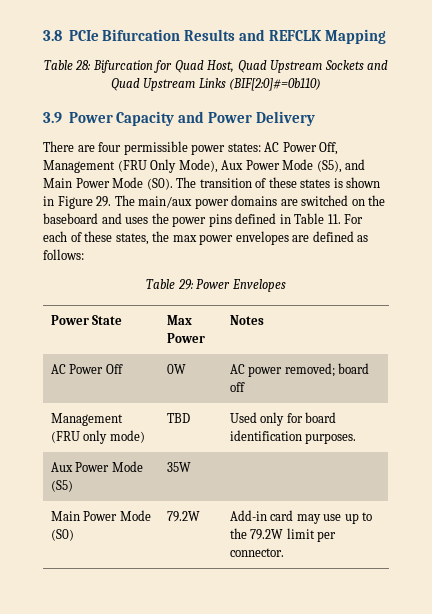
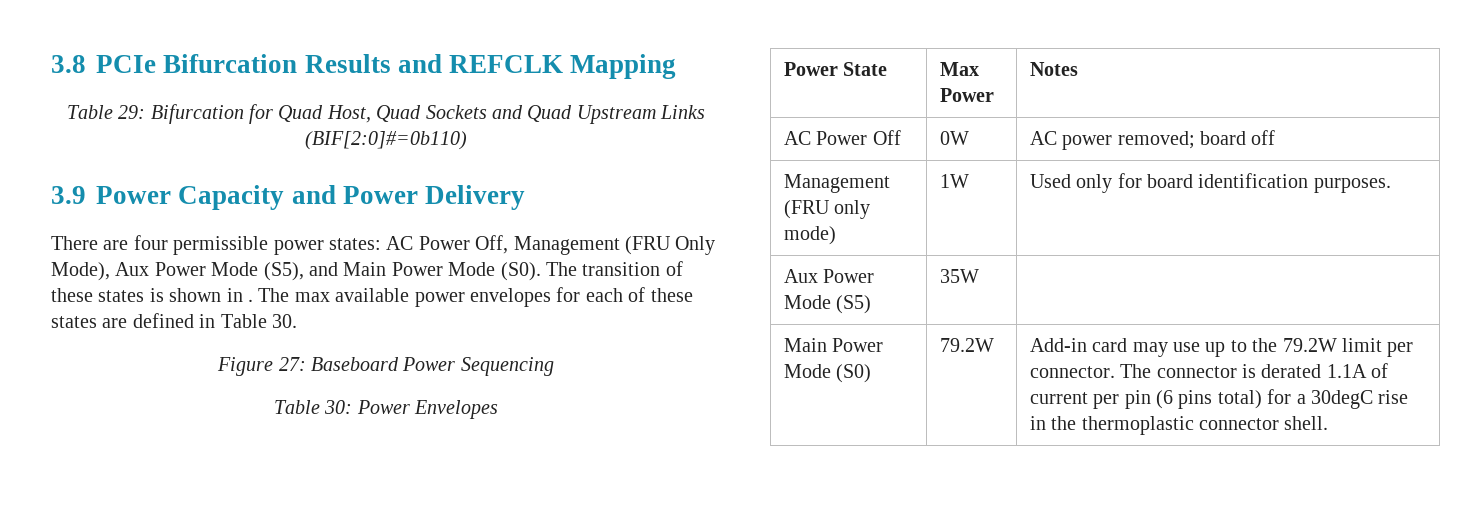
- Table 28: Bifurcation for Quad Host, Quad Upstream Sockets and Quad Upstream Links (BIF[2:0]#=0b110)
+ Table 29: Bifurcation for Quad Host, Quad Sockets and Quad Upstream Links (BIF[2:0]#=0b110)
- There are four permissible power states: AC Power Off, Management (FRU Only Mode), Aux Power Mode (S5), and Main Power Mode (S0). The transition of these states is shown in Figure 29. The main/aux power domains are switched on the baseboard and uses the power pins defined in Table 11. For each of these states, the max power envelopes are defined as follows:
- Table 29: Power Envelopes
+ There are four permissible power states: AC Power Off, Management (FRU Only Mode), Aux Power Mode (S5), and Main Power Mode (S0). The transition of these states is shown in . The max available power envelopes for each of these states are defined in Table 30.
+ Figure 27: Baseboard Power Sequencing
+ Table 30: Power Envelopes
- Management (FRU only mode) | TBD | Used only for board identification purposes.
+ Management (FRU only mode) | 1W | Used only for board identification purposes.
- Main Power Mode (S0) | 79.2W | Add-in card may use up to the 79.2W limit per connector.
+ Main Power Mode (S0) | 79.2W | Add-in card may use up to the 79.2W limit per connector. The connector is derated 1.1A of current per pin (6 pins total) for a 30degC rise in the thermoplastic connector shell.

